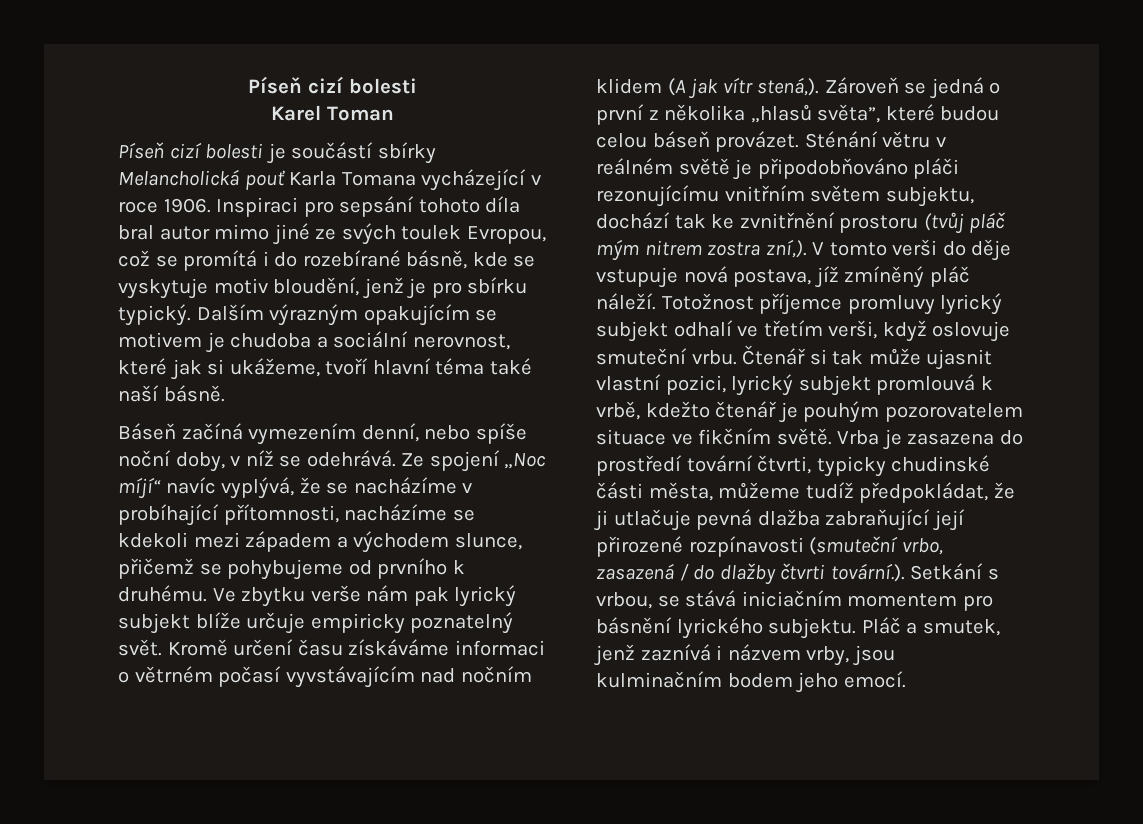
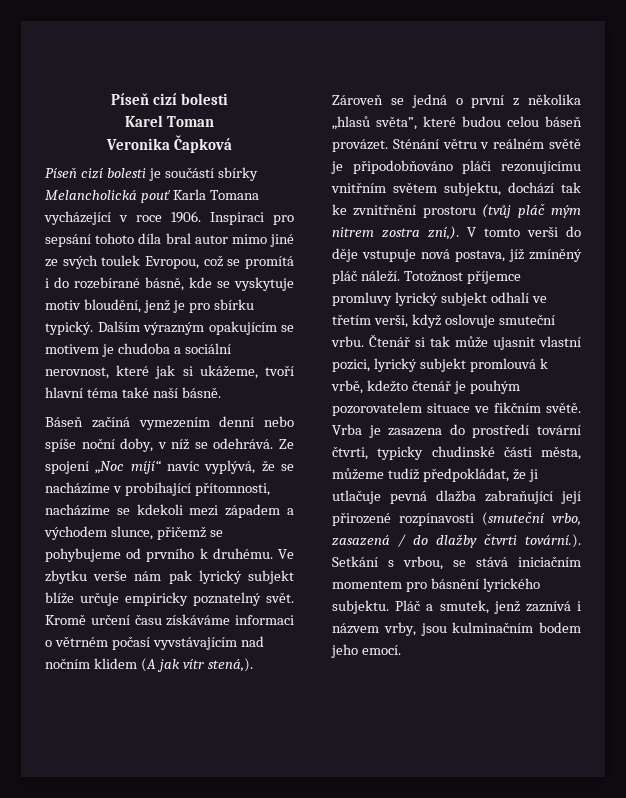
+ Veronika Čapková
- Báseň začíná vymezením denní, nebo spíše noční doby, v níž se odehrává.
+ Báseň začíná vymezením denní nebo spíše noční doby, v níž se odehrává.

